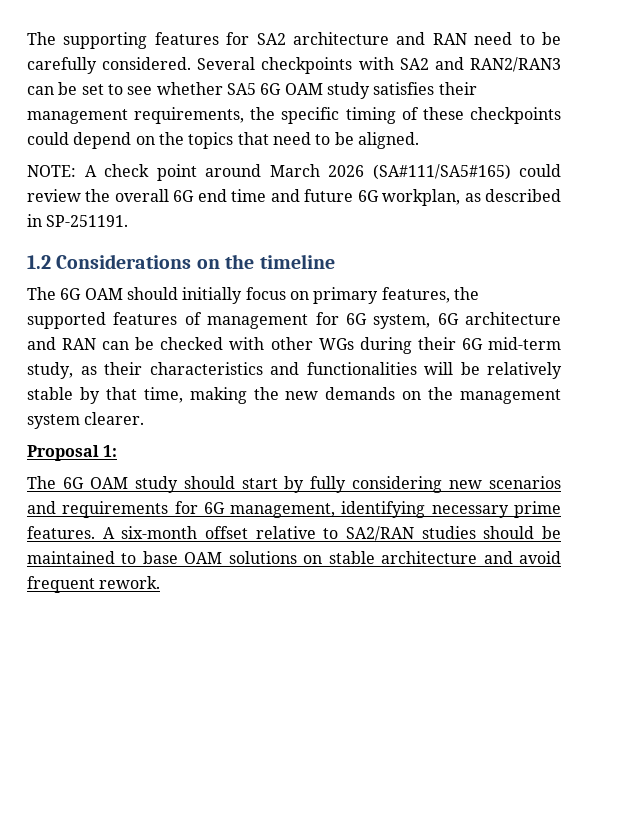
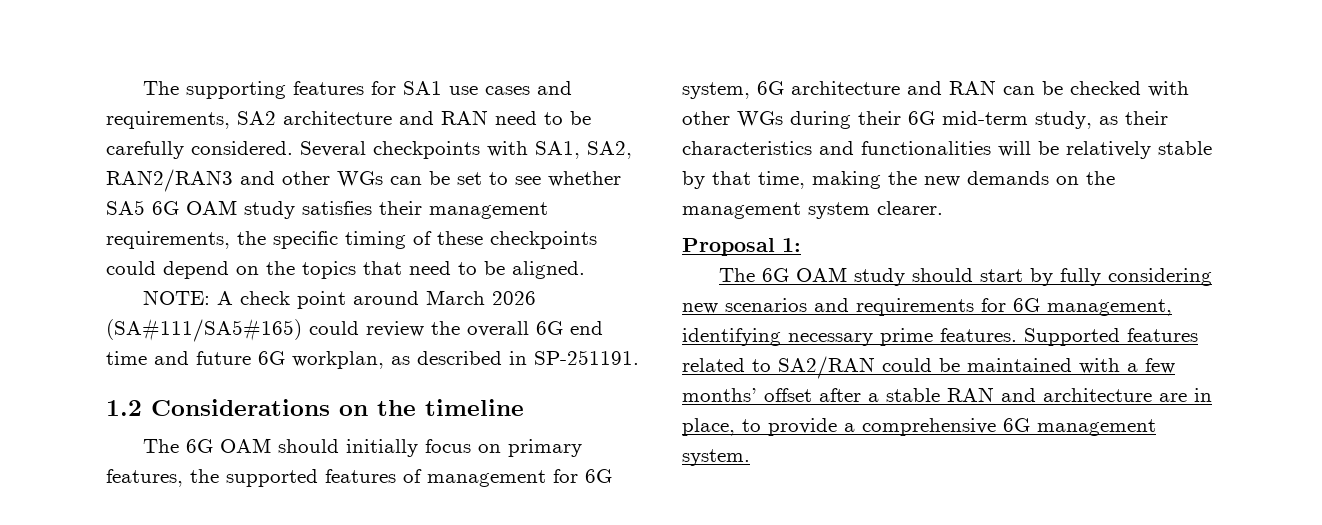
- The supporting features for SA2 architecture and RAN need to be carefully considered.
+ The supporting features for SA1 use cases and requirements, SA2 architecture and RAN need to be carefully considered.
- Several checkpoints with SA2 and RAN2/RAN3 can be set to see whether SA5 6G OAM study satisfies their management requirements, the specific timing of these checkpoints could depend on the topics that need to be aligned.
+ Several checkpoints with SA1, SA2, RAN2/RAN3 and other WGs can be set to see whether SA5 6G OAM study satisfies their management requirements, the specific timing of these checkpoints could depend on the topics that need to be aligned.
- A six-month offset relative to SA2/RAN studies should be maintained to base OAM solutions on stable architecture and avoid frequent rework.
+ Supported features related to SA2/RAN could be maintained with a few months’ offset after a stable RAN and architecture are in place, to provide a comprehensive 6G management system.

